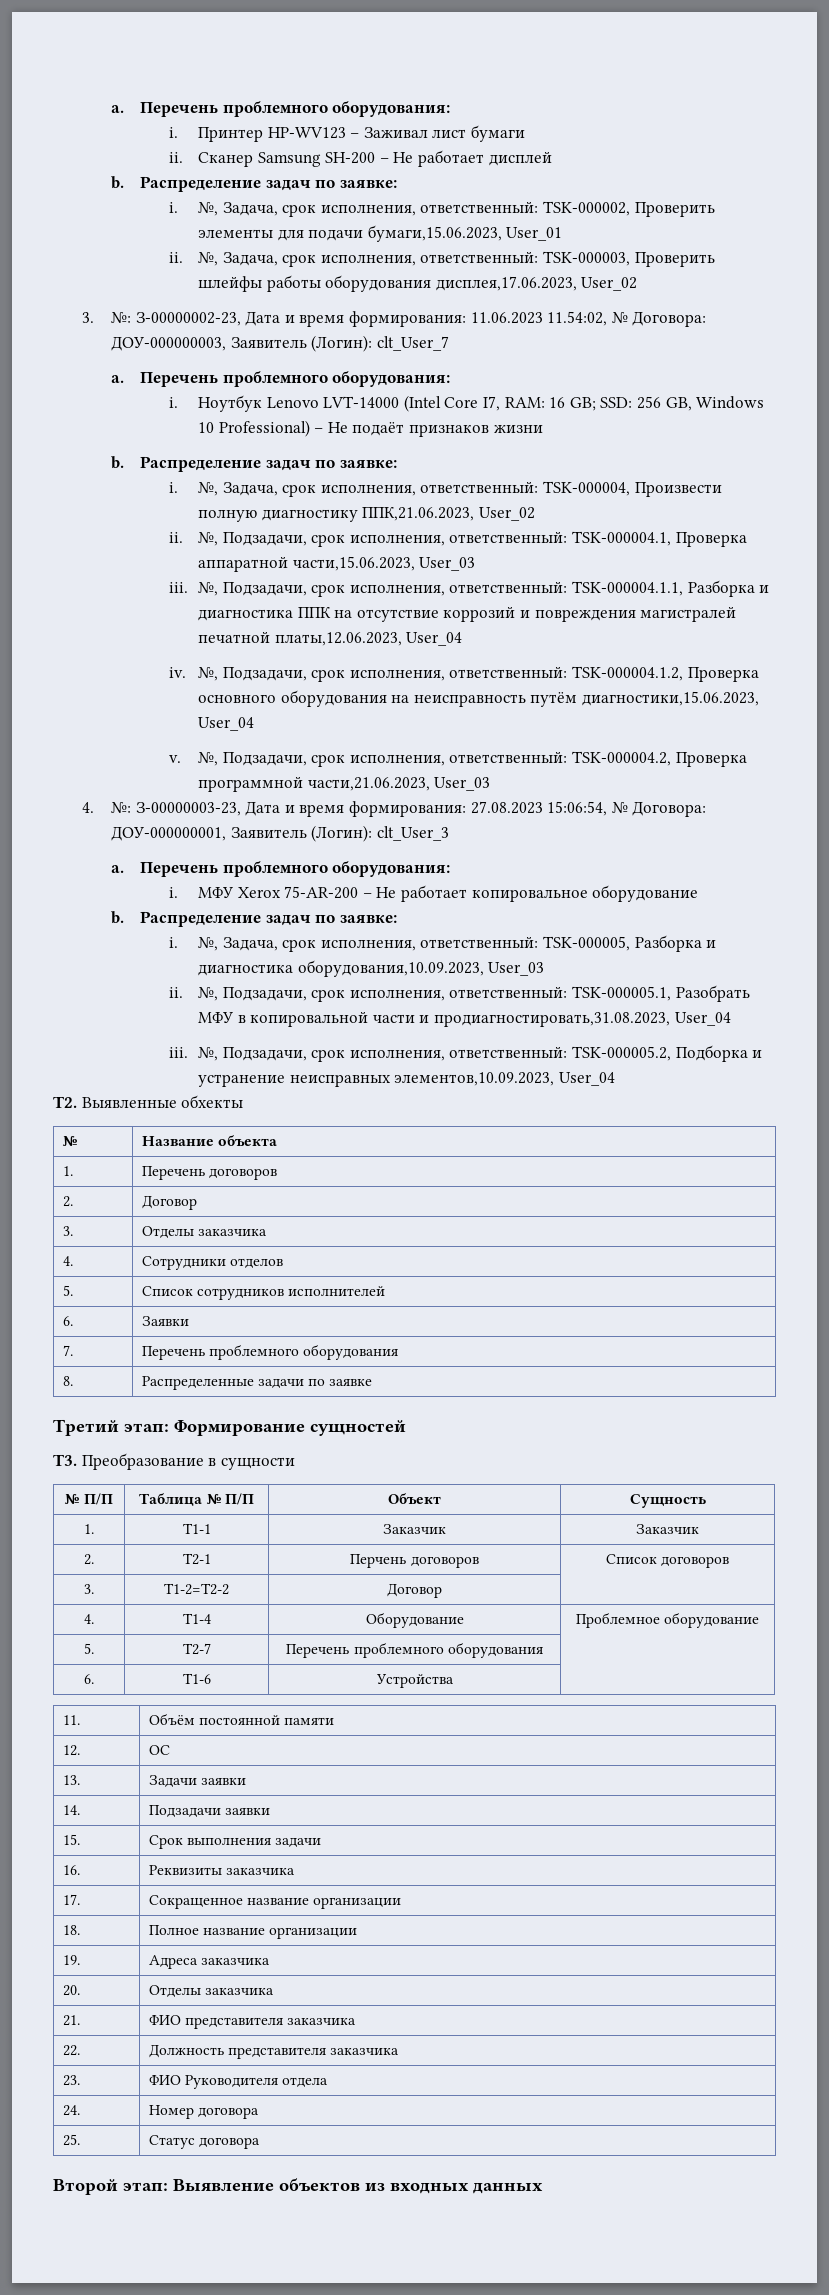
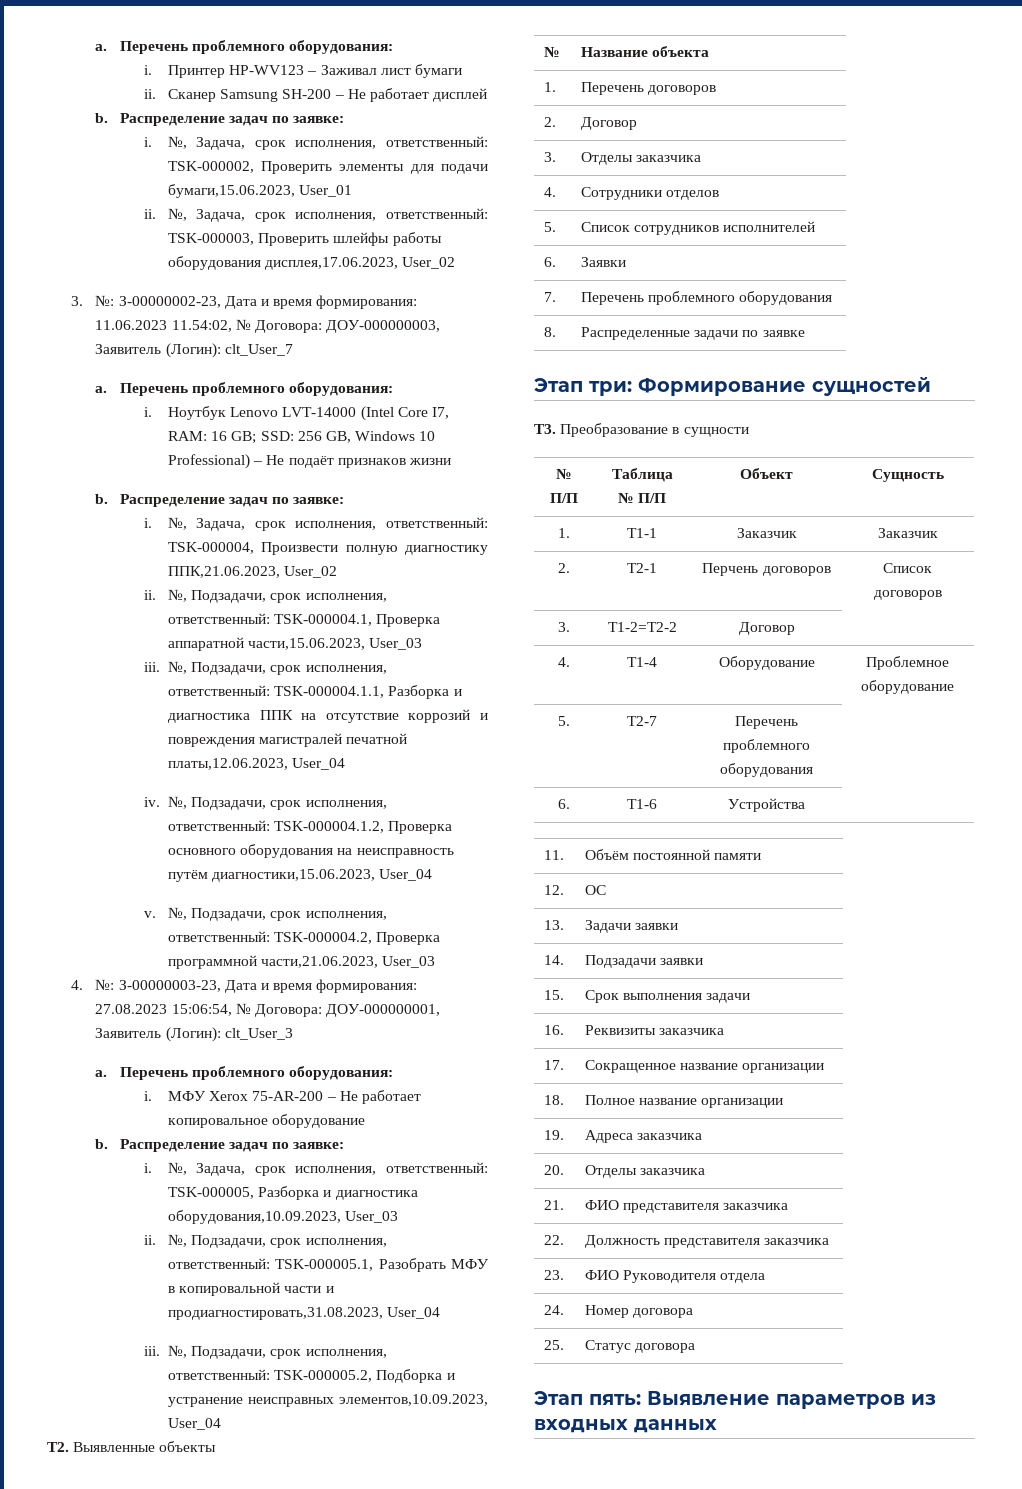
- Т2. Выявленные обхекты
+ Т2. Выявленные объекты
- Третий этап: Формирование сущностей
+ Этап три: Формирование сущностей
- Второй этап: Выявление объектов из входных данных
+ Этап пять: Выявление параметров из входных данных

